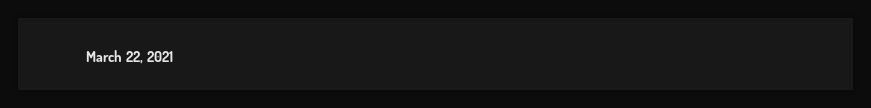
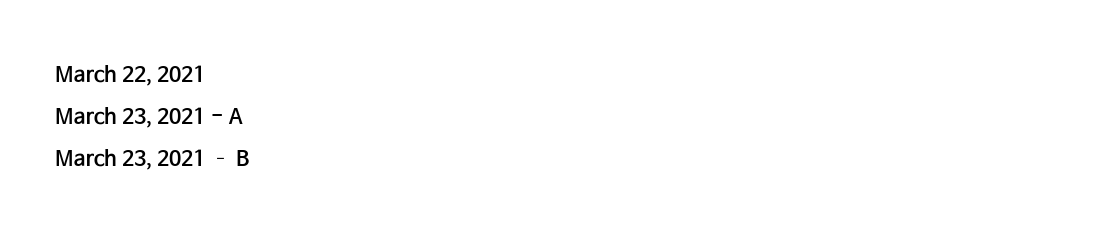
+ March 23, 2021 - A
+ March 23, 2021 – B

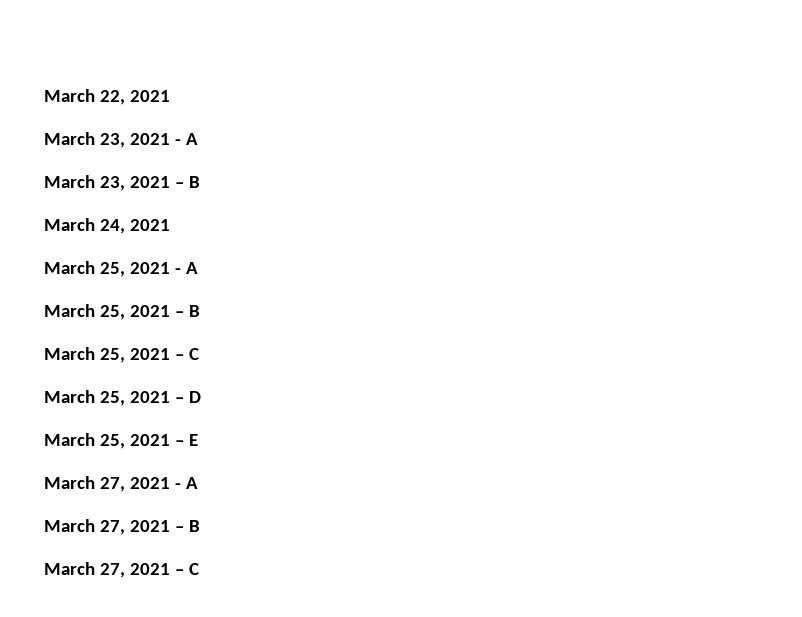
+ March 24, 2021
+ March 25, 2021 - A
+ March 25, 2021 – B
+ March 25, 2021 – C
+ March 25, 2021 – D
+ March 25, 2021 – E
+ March 27, 2021 - A
+ March 27, 2021 – B
+ March 27, 2021 – C

